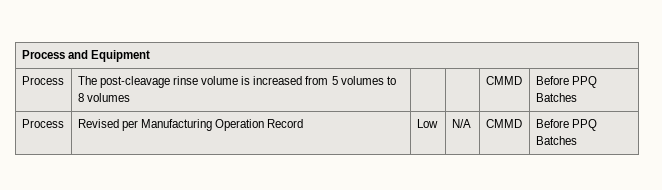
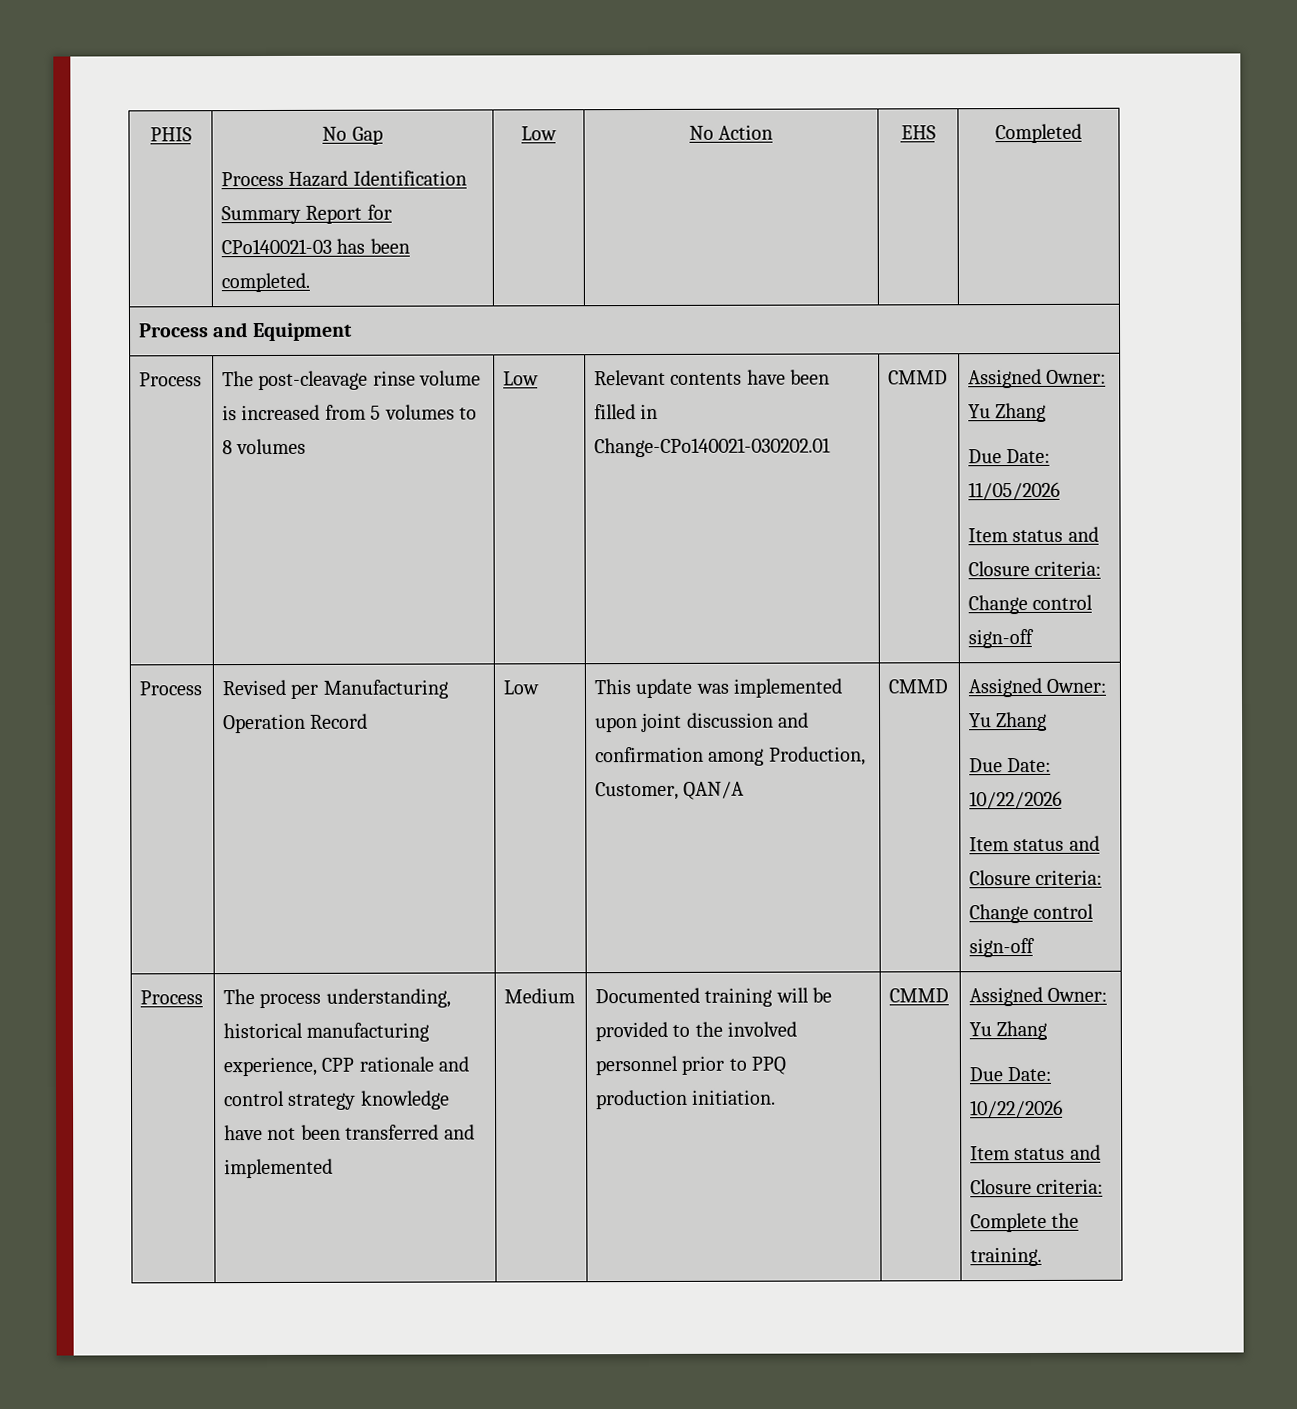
+ PHIS | No Gap
+ Process Hazard Identification Summary Report for CPo140021-03 has been completed. | Low | No Action | EHS | Completed
- Process | The post-cleavage rinse volume is increased from 5 volumes to 8 volumes | | | CMMD | Before PPQ Batches
+ Process | The post-cleavage rinse volume is increased from 5 volumes to 8 volumes | Low | Relevant contents have been filled in Change-CPo140021-030202.01 | CMMD | Assigned Owner: Yu Zhang
+ Due Date: 11/05/2026
+ Item status and Closure criteria: Change control sign-off
- Process | Revised per Manufacturing Operation Record | Low | N/A | CMMD | Before PPQ Batches
+ Process | Revised per Manufacturing Operation Record | Low | This update was implemented upon joint discussion and confirmation among Production, Customer, QAN/A | CMMD | Assigned Owner: Yu Zhang
+ Due Date: 10/22/2026
+ Item status and Closure criteria: Change control sign-off
+ Process | The process understanding, historical manufacturing experience, CPP rationale and control strategy knowledge have not been transferred and implemented | Medium | Documented training will be provided to the involved personnel prior to PPQ production initiation. | CMMD | Assigned Owner: Yu Zhang
+ Due Date: 10/22/2026
+ Item status and Closure criteria: Complete the training.

